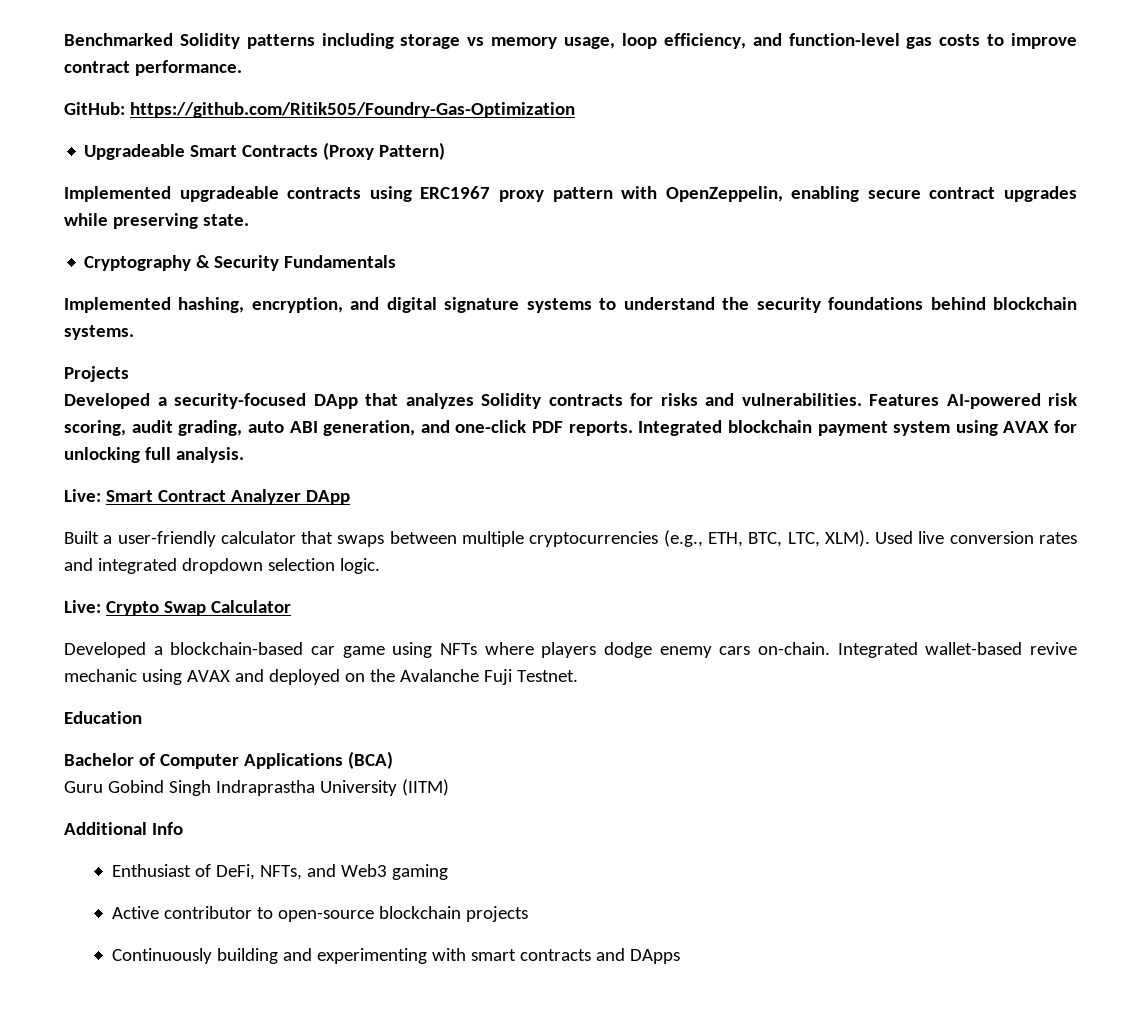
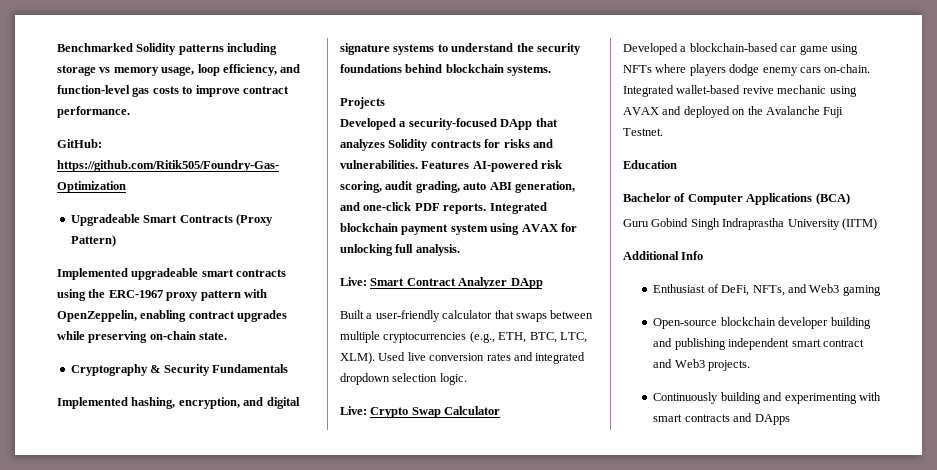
- Implemented upgradeable contracts using ERC1967 proxy pattern with OpenZeppelin, enabling secure contract upgrades while preserving state.
+ Implemented upgradeable smart contracts using the ERC-1967 proxy pattern with OpenZeppelin, enabling contract upgrades while preserving on-chain state.
- Active contributor to open-source blockchain projects
+ Open-source blockchain developer building and publishing independent smart contract and Web3 projects.

